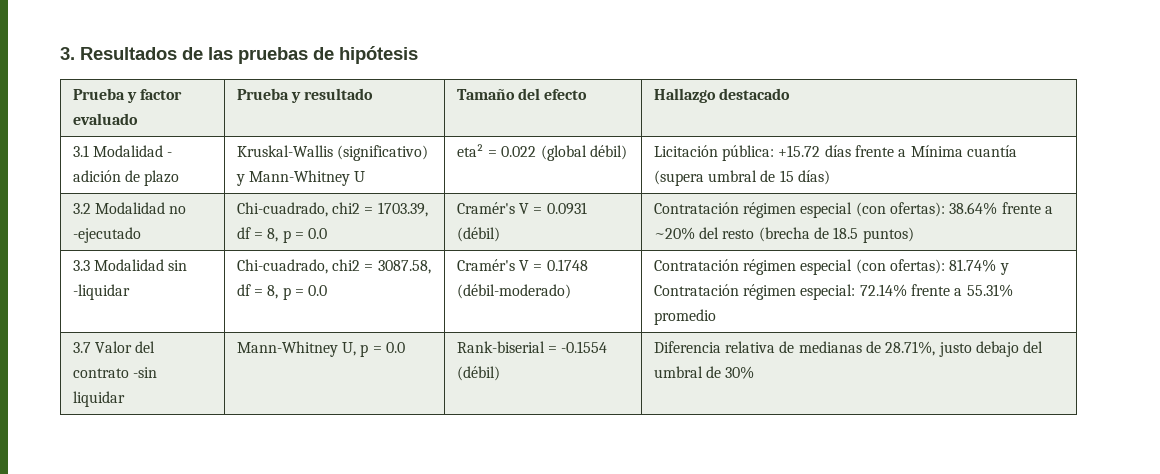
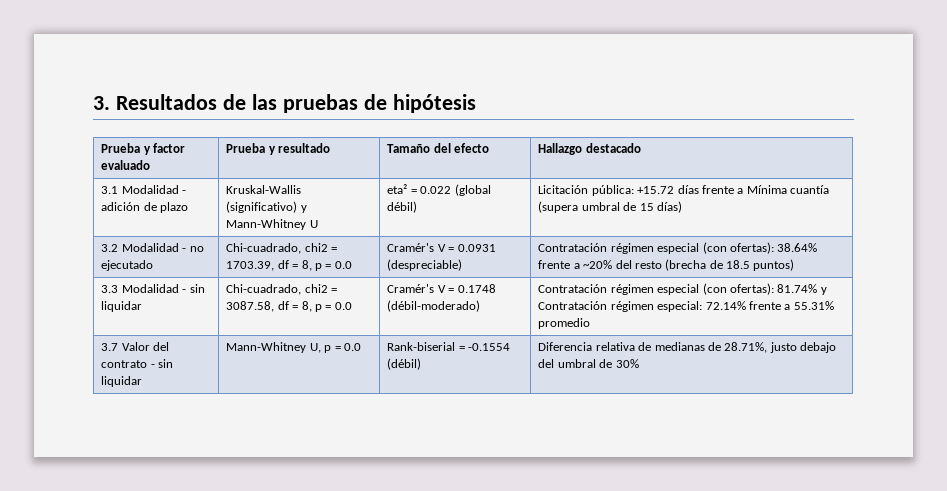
- 3.2 Modalidad no -ejecutado | Chi-cuadrado, chi2 = 1703.39, df = 8, p = 0.0 | Cramér's V = 0.0931 (débil) | Contratación régimen especial (con ofertas): 38.64% frente a ~20% del resto (brecha de 18.5 puntos)
+ 3.2 Modalidad - no ejecutado | Chi-cuadrado, chi2 = 1703.39, df = 8, p = 0.0 | Cramér's V = 0.0931 (despreciable) | Contratación régimen especial (con ofertas): 38.64% frente a ~20% del resto (brecha de 18.5 puntos)
- 3.3 Modalidad sin -liquidar | Chi-cuadrado, chi2 = 3087.58, df = 8, p = 0.0 | Cramér's V = 0.1748 (débil-moderado) | Contratación régimen especial (con ofertas): 81.74% y Contratación régimen especial: 72.14% frente a 55.31% promedio
+ 3.3 Modalidad - sin liquidar | Chi-cuadrado, chi2 = 3087.58, df = 8, p = 0.0 | Cramér's V = 0.1748 (débil-moderado) | Contratación régimen especial (con ofertas): 81.74% y Contratación régimen especial: 72.14% frente a 55.31% promedio
- 3.7 Valor del contrato -sin liquidar | Mann-Whitney U, p = 0.0 | Rank-biserial = -0.1554 (débil) | Diferencia relativa de medianas de 28.71%, justo debajo del umbral de 30%
+ 3.7 Valor del contrato - sin liquidar | Mann-Whitney U, p = 0.0 | Rank-biserial = -0.1554 (débil) | Diferencia relativa de medianas de 28.71%, justo debajo del umbral de 30%

